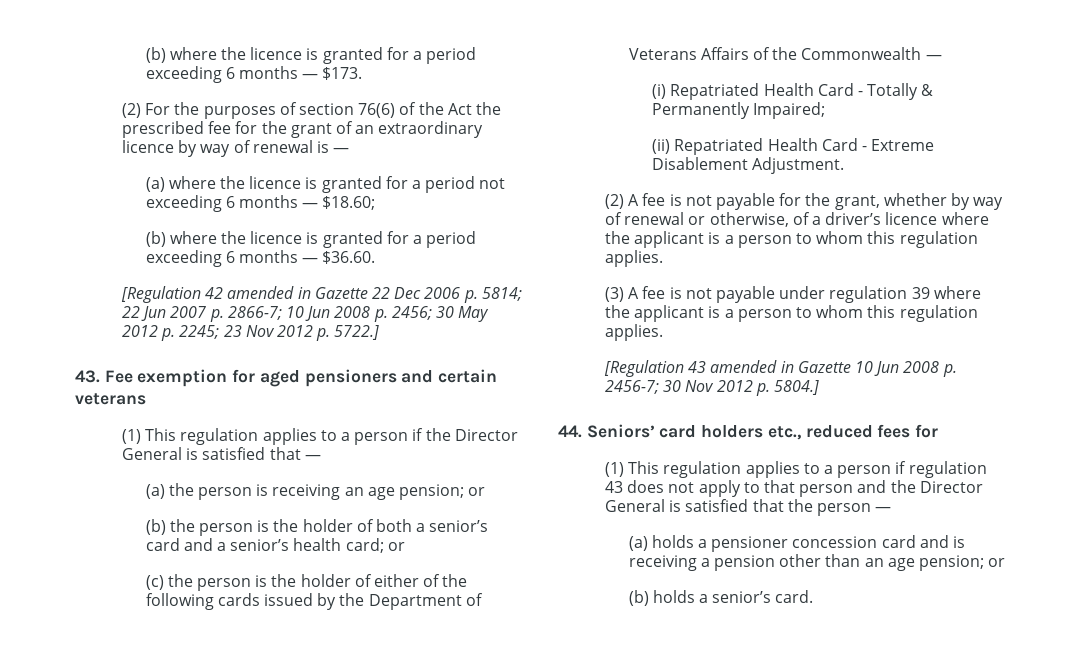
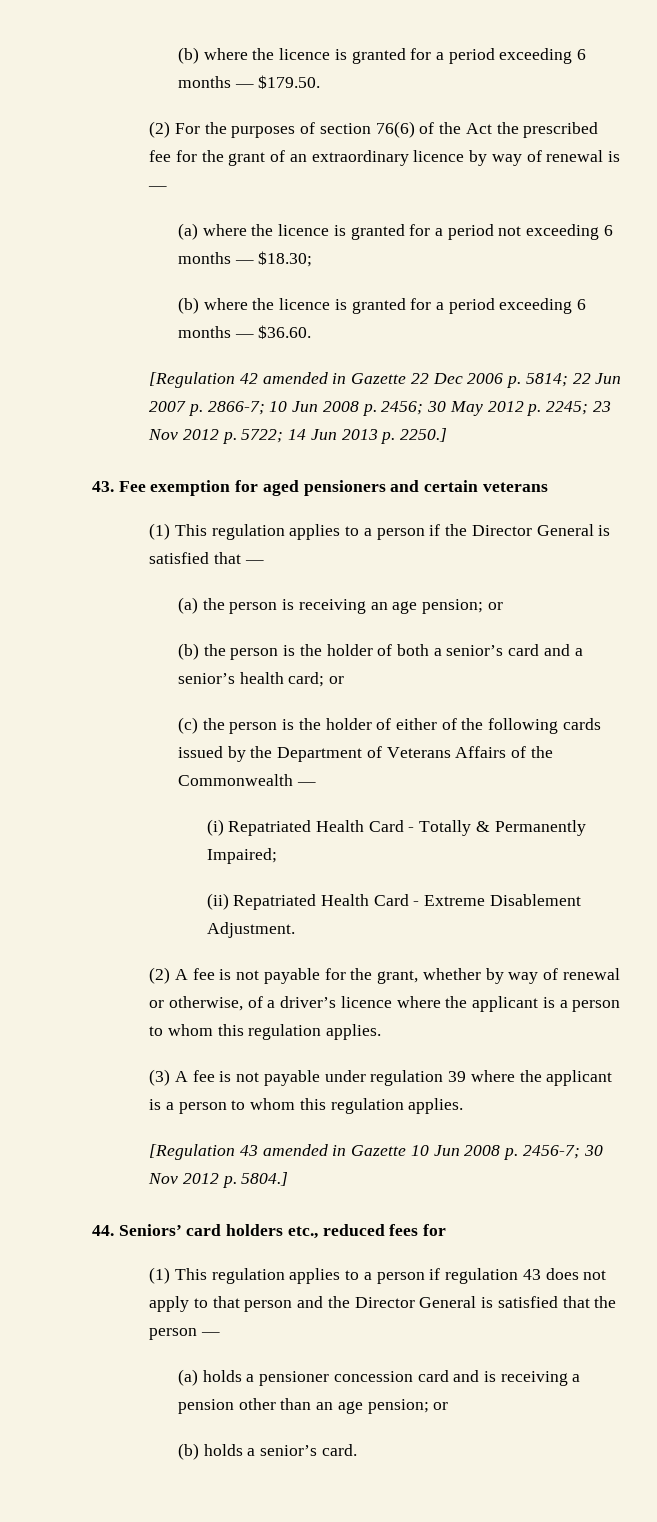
- (b) where the licence is granted for a period exceeding 6 months — $173.
+ (b) where the licence is granted for a period exceeding 6 months — $179.50.
- (a) where the licence is granted for a period not exceeding 6 months — $18.60;
+ (a) where the licence is granted for a period not exceeding 6 months — $18.30;
- [Regulation 42 amended in Gazette 22 Dec 2006 p. 5814; 22 Jun 2007 p. 2866-7; 10 Jun 2008 p. 2456; 30 May 2012 p. 2245; 23 Nov 2012 p. 5722.]
+ [Regulation 42 amended in Gazette 22 Dec 2006 p. 5814; 22 Jun 2007 p. 2866-7; 10 Jun 2008 p. 2456; 30 May 2012 p. 2245; 23 Nov 2012 p. 5722; 14 Jun 2013 p. 2250.]

